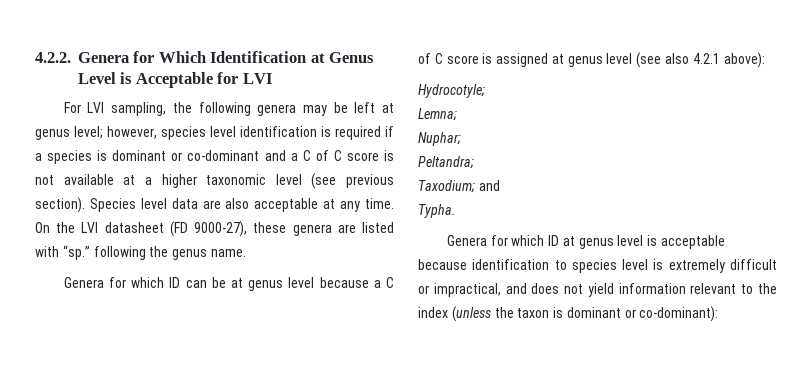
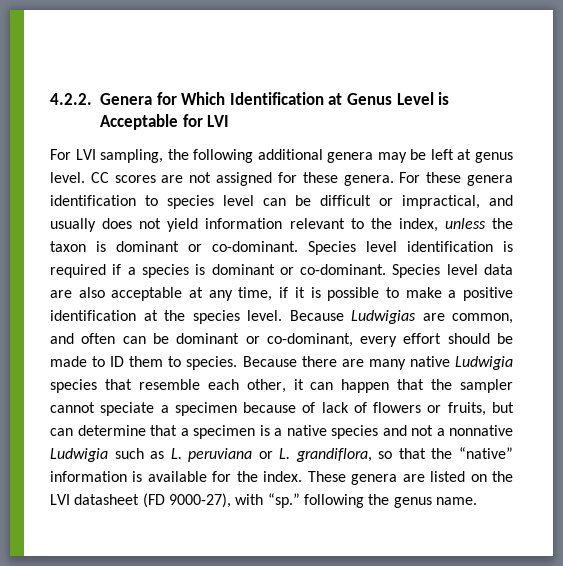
- For LVI sampling, the following genera may be left at genus level; however, species level identification is required if a species is dominant or co-dominant and a C of C score is not available at a higher taxonomic level (see previous section).
+ For LVI sampling, the following additional genera may be left at genus level. CC scores are not assigned for these genera. For these genera identification to species level can be difficult or impractical, and usually does not yield information relevant to the index, unless the taxon is dominant or co-dominant. Species level identification is required if a species is dominant or co-dominant.
- Species level data are also acceptable at any time. On the LVI datasheet (FD 9000-27), these genera are listed with “sp.” following the genus name.
+ Species level data are also acceptable at any time, if it is possible to make a positive identification at the species level. Because Ludwigias are common, and often can be dominant or co-dominant, every effort should be made to ID them to species. Because there are many native Ludwigia species that resemble each other, it can happen that the sampler cannot speciate a specimen because of lack of flowers or fruits, but can determine that a specimen is a native species and not a nonnative Ludwigia such as L. peruviana or L. grandiflora, so that the “native” information is available for the index. These genera are listed on the LVI datasheet (FD 9000-27), with “sp.” following the genus name.
- Genera for which ID can be at genus level because a C of C score is assigned at genus level (see also 4.2.1 above):
- Hydrocotyle;
- Lemna;
- Nuphar;
- Peltandra;
- Taxodium; and
- Typha.
- Genera for which ID at genus level is acceptable because identification to species level is extremely difficult or impractical, and does not yield information relevant to the index (unless the taxon is dominant or co-dominant):

